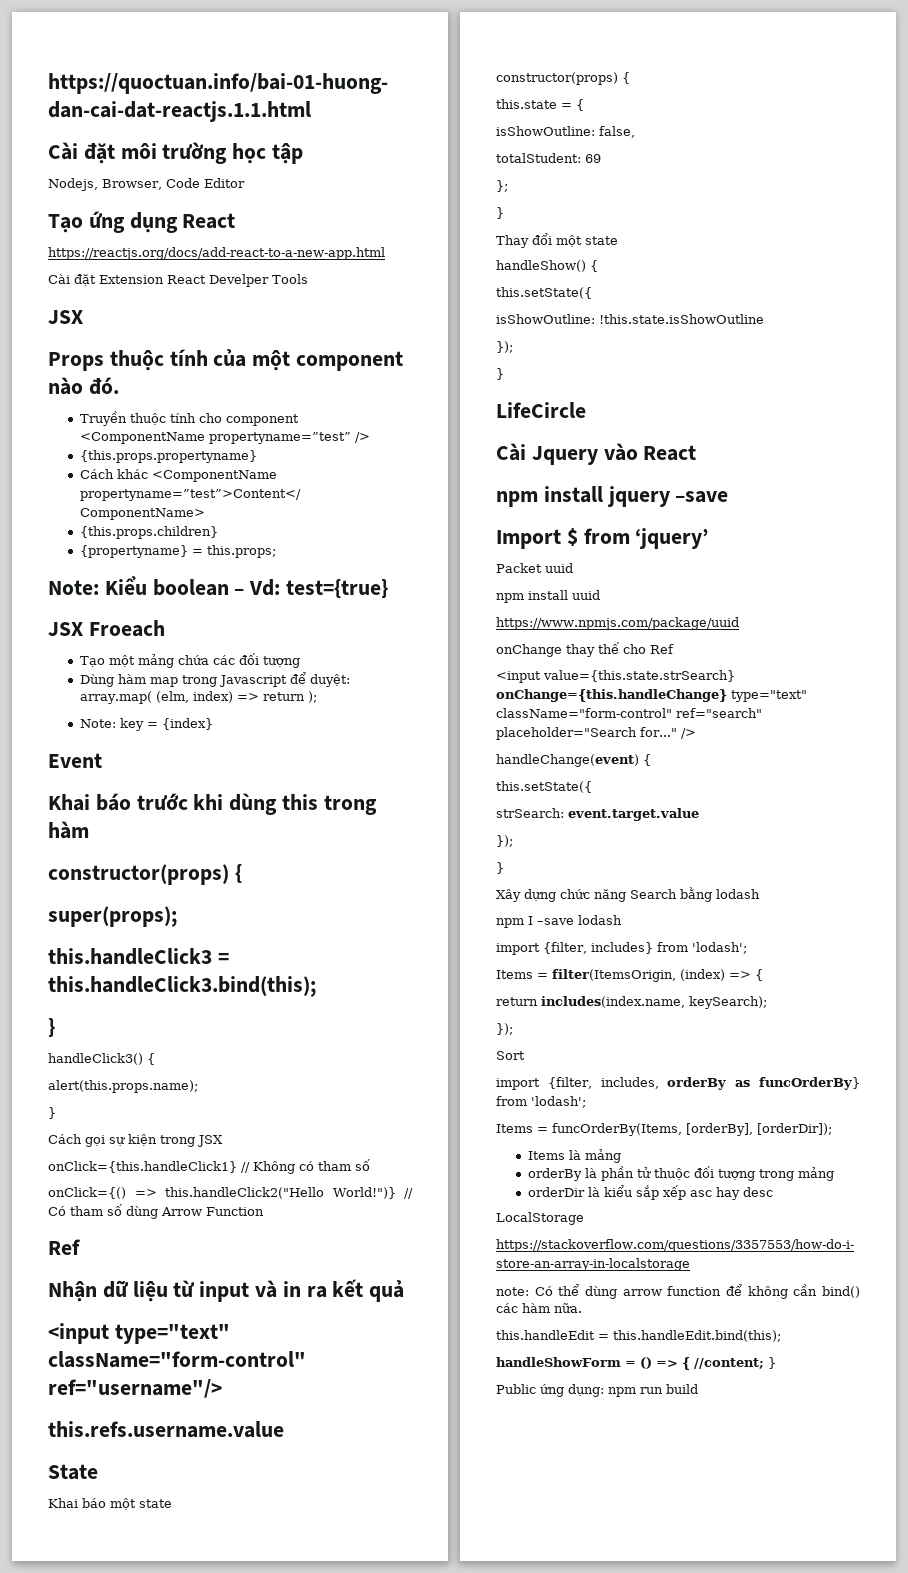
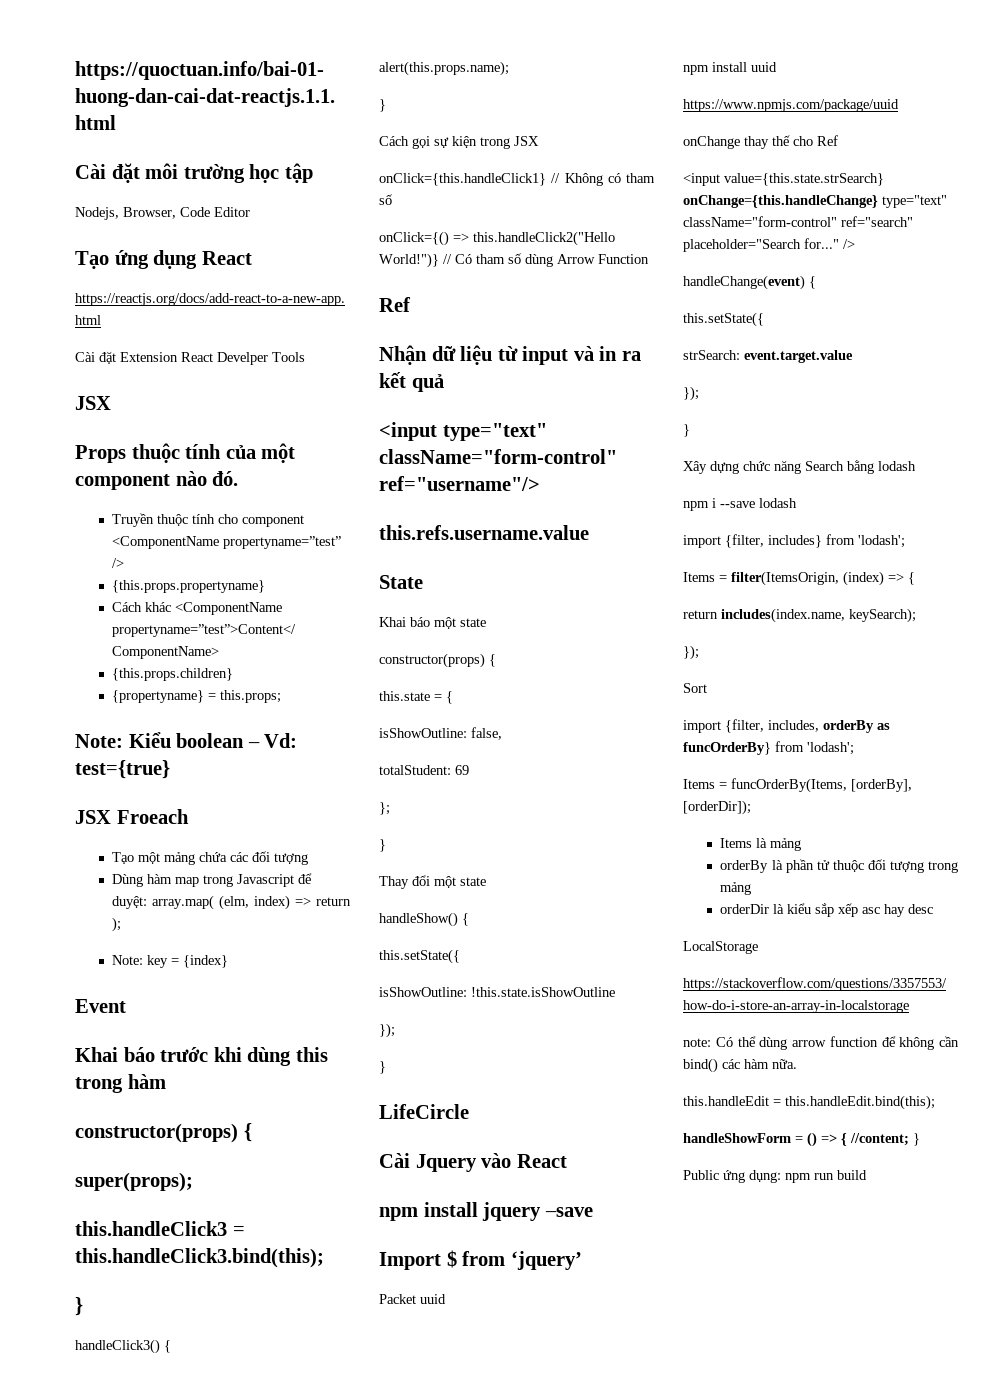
- npm I –save lodash
+ npm i --save lodash

